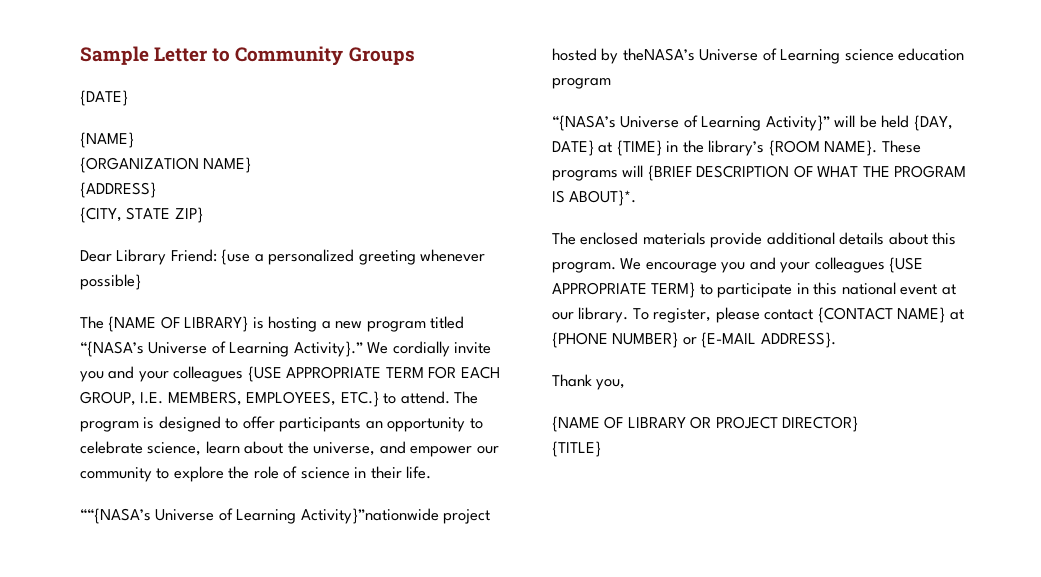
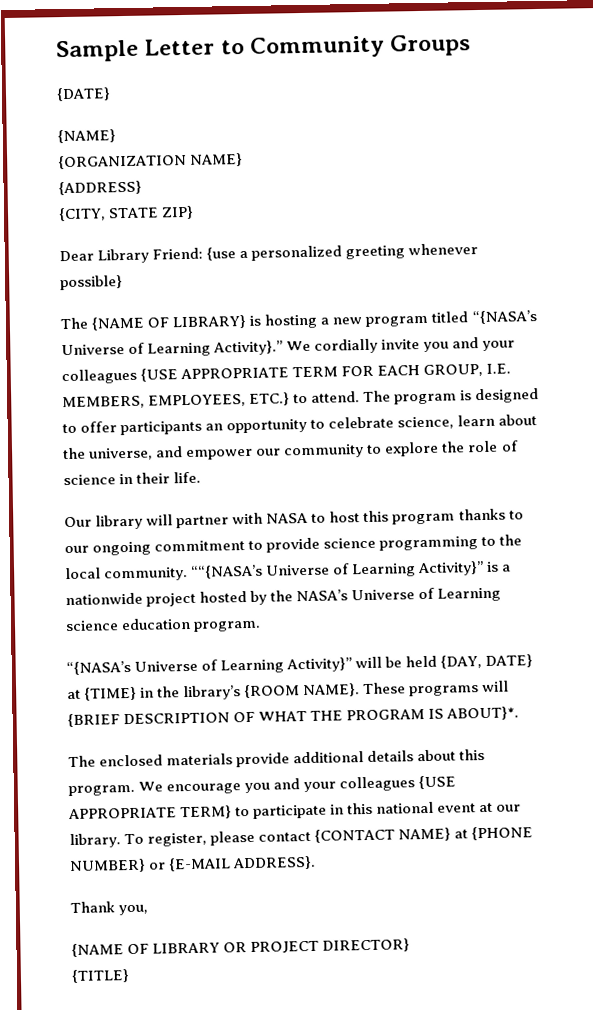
- ““{NASA’s Universe of Learning Activity}”nationwide project hosted by theNASA’s Universe of Learning science education program
+ Our library will partner with NASA to host this program thanks to our ongoing commitment to provide science programming to the local community. ““{NASA’s Universe of Learning Activity}” is a nationwide project hosted by the NASA’s Universe of Learning science education program.

